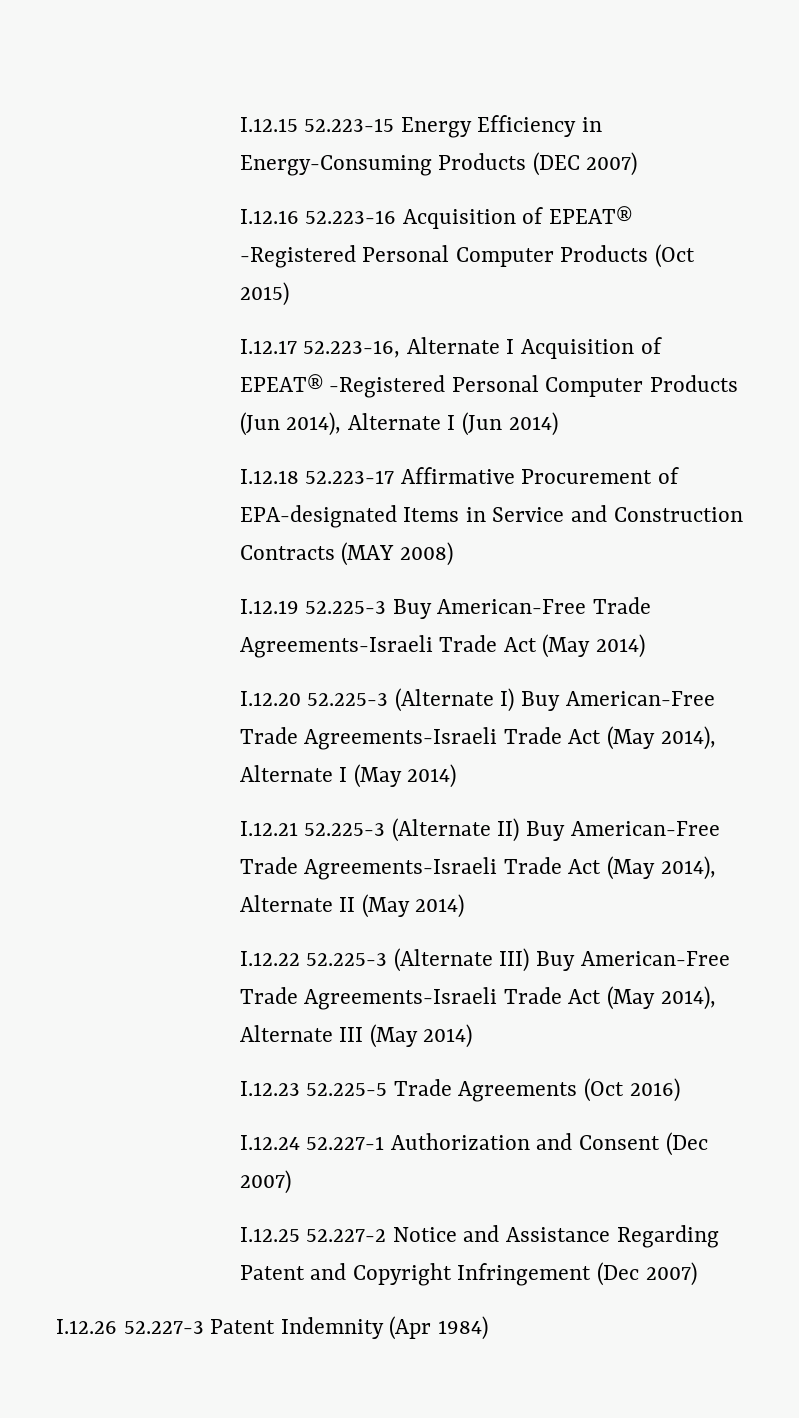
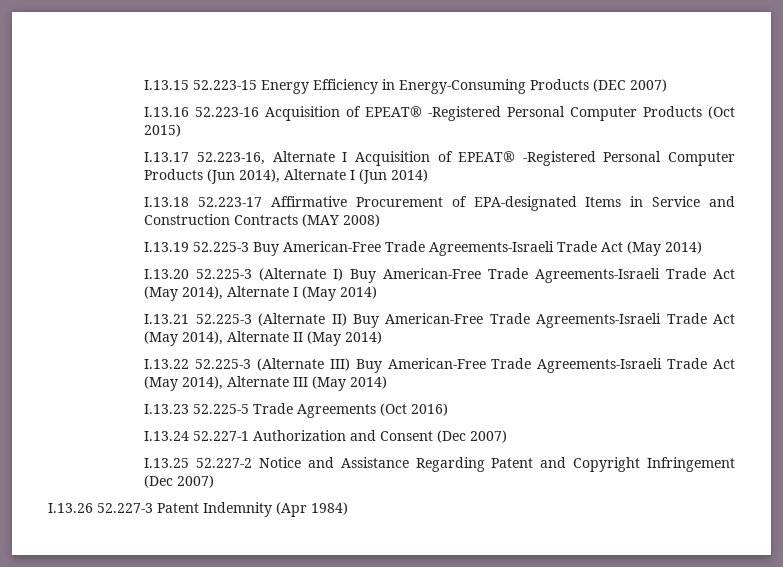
- I.12.15 52.223-15 Energy Efficiency in Energy-Consuming Products (DEC 2007)
+ I.13.15 52.223-15 Energy Efficiency in Energy-Consuming Products (DEC 2007)
- I.12.16 52.223-16 Acquisition of EPEAT® -Registered Personal Computer Products (Oct 2015)
+ I.13.16 52.223-16 Acquisition of EPEAT® -Registered Personal Computer Products (Oct 2015)
- I.12.17 52.223-16, Alternate I Acquisition of EPEAT® -Registered Personal Computer Products (Jun 2014), Alternate I (Jun 2014)
+ I.13.17 52.223-16, Alternate I Acquisition of EPEAT® -Registered Personal Computer Products (Jun 2014), Alternate I (Jun 2014)
- I.12.18 52.223-17 Affirmative Procurement of EPA-designated Items in Service and Construction Contracts (MAY 2008)
+ I.13.18 52.223-17 Affirmative Procurement of EPA-designated Items in Service and Construction Contracts (MAY 2008)
- I.12.19 52.225-3 Buy American-Free Trade Agreements-Israeli Trade Act (May 2014)
+ I.13.19 52.225-3 Buy American-Free Trade Agreements-Israeli Trade Act (May 2014)
- I.12.20 52.225-3 (Alternate I) Buy American-Free Trade Agreements-Israeli Trade Act (May 2014), Alternate I (May 2014)
+ I.13.20 52.225-3 (Alternate I) Buy American-Free Trade Agreements-Israeli Trade Act (May 2014), Alternate I (May 2014)
- I.12.21 52.225-3 (Alternate II) Buy American-Free Trade Agreements-Israeli Trade Act (May 2014), Alternate II (May 2014)
+ I.13.21 52.225-3 (Alternate II) Buy American-Free Trade Agreements-Israeli Trade Act (May 2014), Alternate II (May 2014)
- I.12.22 52.225-3 (Alternate III) Buy American-Free Trade Agreements-Israeli Trade Act (May 2014), Alternate III (May 2014)
+ I.13.22 52.225-3 (Alternate III) Buy American-Free Trade Agreements-Israeli Trade Act (May 2014), Alternate III (May 2014)
- I.12.23 52.225-5 Trade Agreements (Oct 2016)
+ I.13.23 52.225-5 Trade Agreements (Oct 2016)
- I.12.24 52.227-1 Authorization and Consent (Dec 2007)
+ I.13.24 52.227-1 Authorization and Consent (Dec 2007)
- I.12.25 52.227-2 Notice and Assistance Regarding Patent and Copyright Infringement (Dec 2007)
+ I.13.25 52.227-2 Notice and Assistance Regarding Patent and Copyright Infringement (Dec 2007)
- I.12.26 52.227-3 Patent Indemnity (Apr 1984)
+ I.13.26 52.227-3 Patent Indemnity (Apr 1984)

